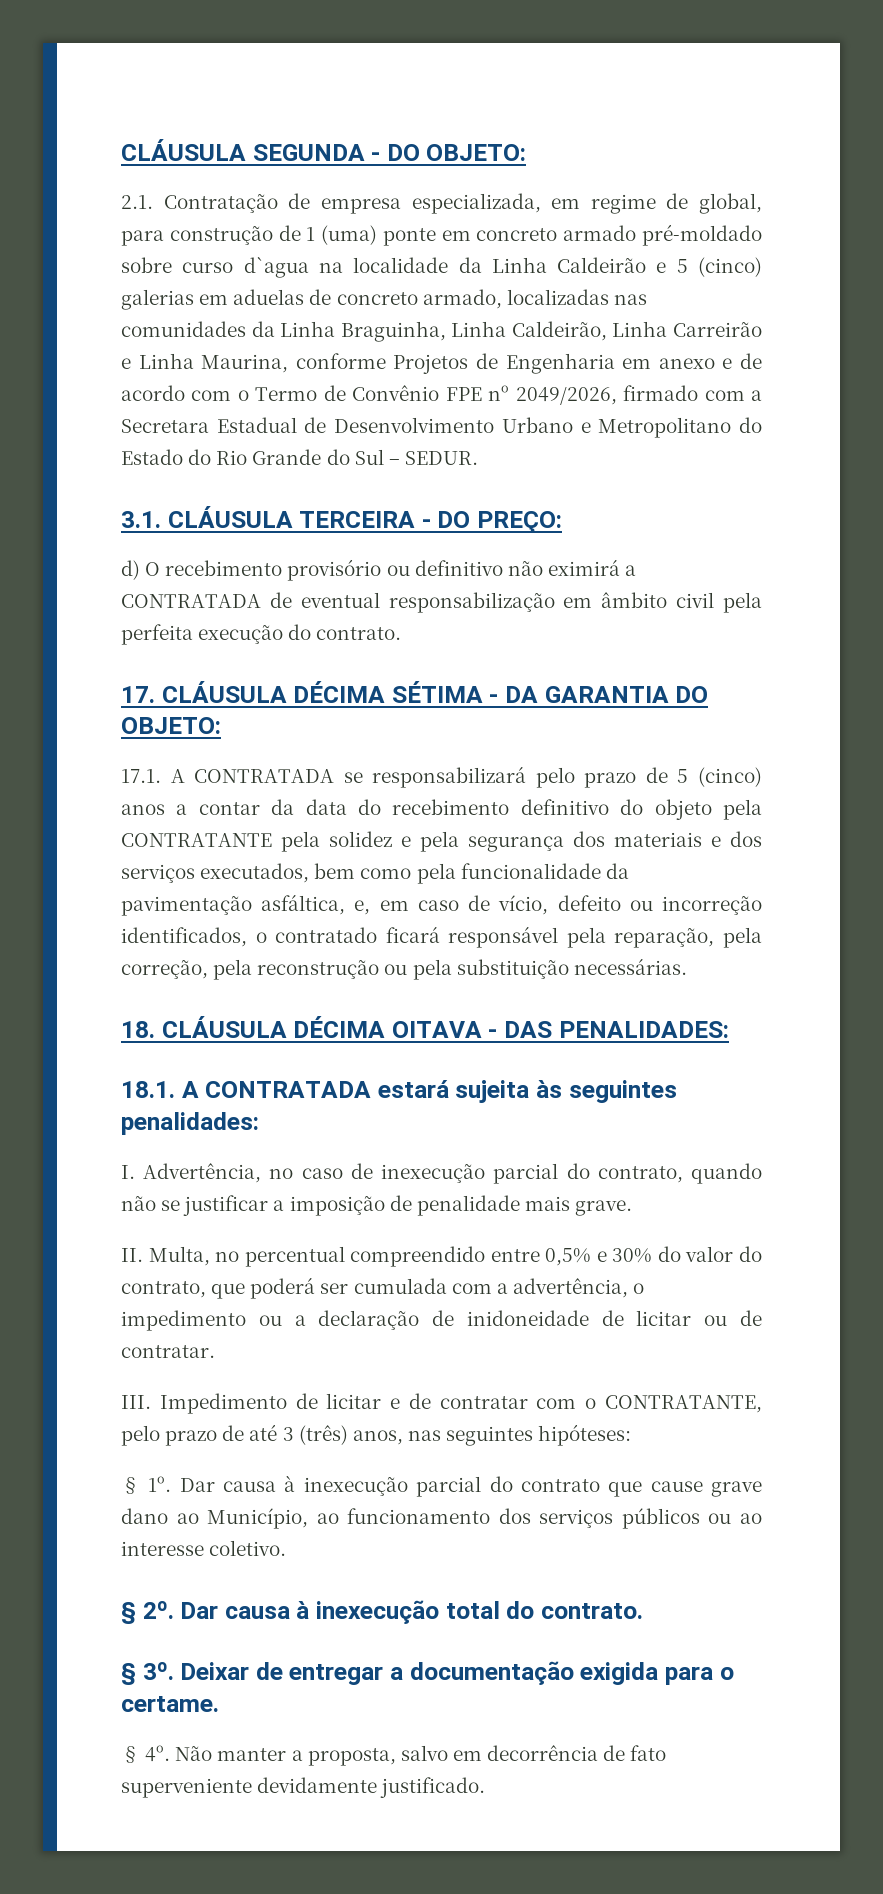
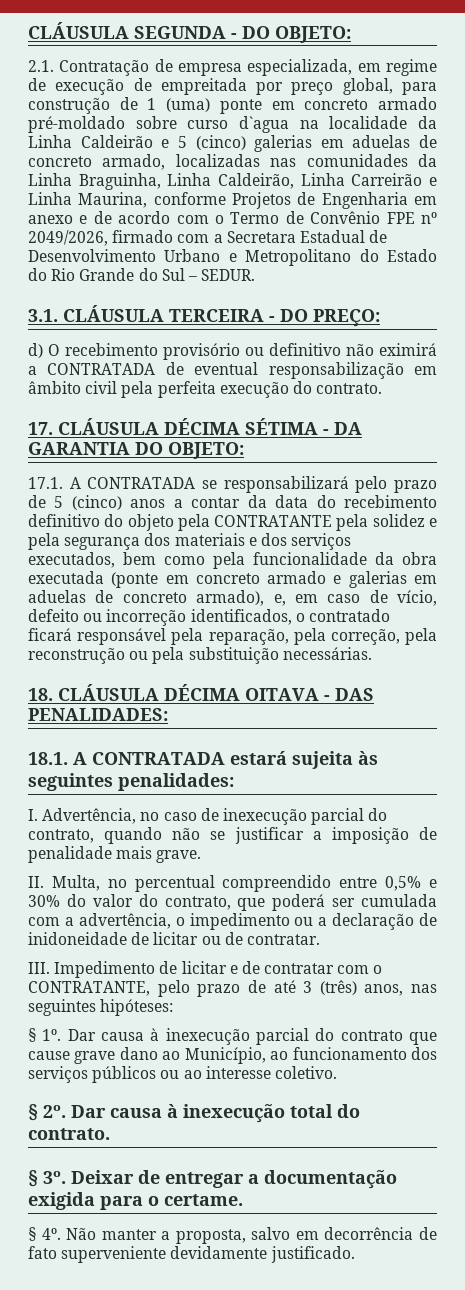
- 2.1. Contratação de empresa especializada, em regime de global, para construção de 1 (uma) ponte em concreto armado pré-moldado sobre curso d`agua na localidade da Linha Caldeirão e 5 (cinco) galerias em aduelas de concreto armado, localizadas nas comunidades da Linha Braguinha, Linha Caldeirão, Linha Carreirão e Linha Maurina, conforme Projetos de Engenharia em anexo e de acordo com o Termo de Convênio FPE nº 2049/2026, firmado com a Secretara Estadual de Desenvolvimento Urbano e Metropolitano do Estado do Rio Grande do Sul – SEDUR.
+ 2.1. Contratação de empresa especializada, em regime de execução de empreitada por preço global, para construção de 1 (uma) ponte em concreto armado pré-moldado sobre curso d`agua na localidade da Linha Caldeirão e 5 (cinco) galerias em aduelas de concreto armado, localizadas nas comunidades da Linha Braguinha, Linha Caldeirão, Linha Carreirão e Linha Maurina, conforme Projetos de Engenharia em anexo e de acordo com o Termo de Convênio FPE nº 2049/2026, firmado com a Secretara Estadual de Desenvolvimento Urbano e Metropolitano do Estado do Rio Grande do Sul – SEDUR.
- 17.1. A CONTRATADA se responsabilizará pelo prazo de 5 (cinco) anos a contar da data do recebimento definitivo do objeto pela CONTRATANTE pela solidez e pela segurança dos materiais e dos serviços executados, bem como pela funcionalidade da pavimentação asfáltica, e, em caso de vício, defeito ou incorreção identificados, o contratado ficará responsável pela reparação, pela correção, pela reconstrução ou pela substituição necessárias.
+ 17.1. A CONTRATADA se responsabilizará pelo prazo de 5 (cinco) anos a contar da data do recebimento definitivo do objeto pela CONTRATANTE pela solidez e pela segurança dos materiais e dos serviços executados, bem como pela funcionalidade da obra executada (ponte em concreto armado e galerias em aduelas de concreto armado), e, em caso de vício, defeito ou incorreção identificados, o contratado ficará responsável pela reparação, pela correção, pela reconstrução ou pela substituição necessárias.

